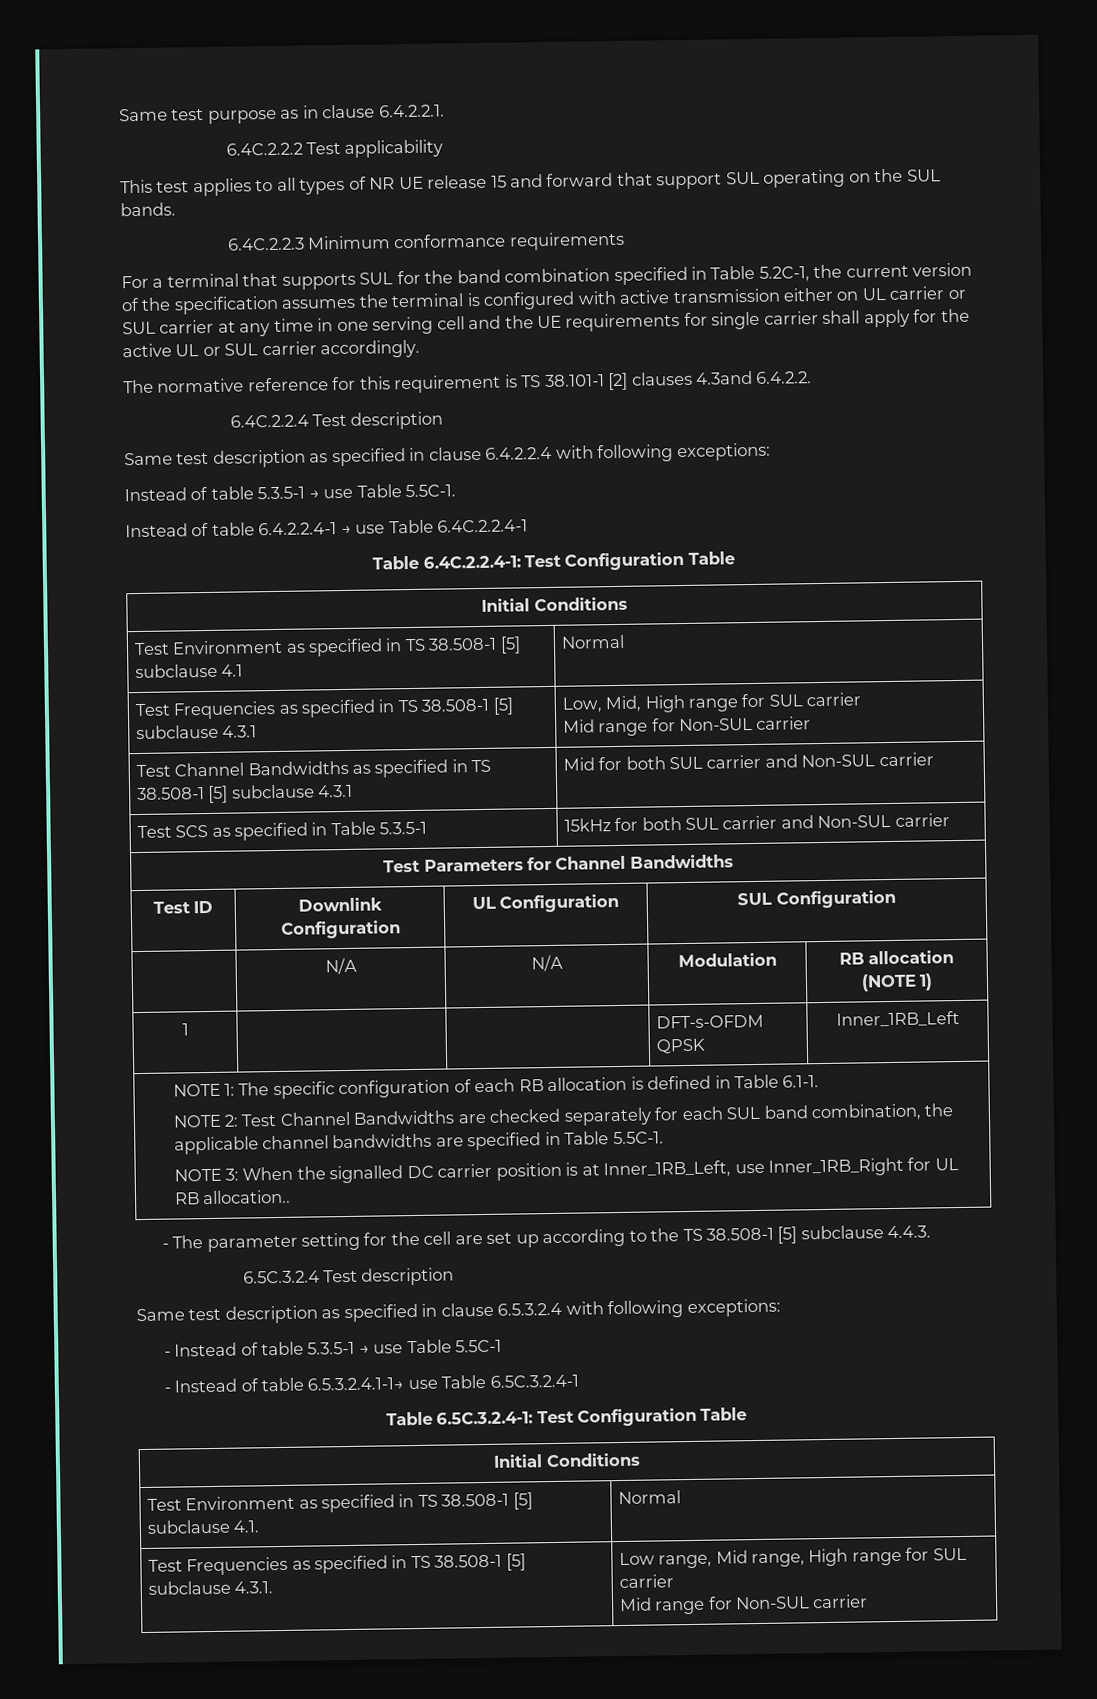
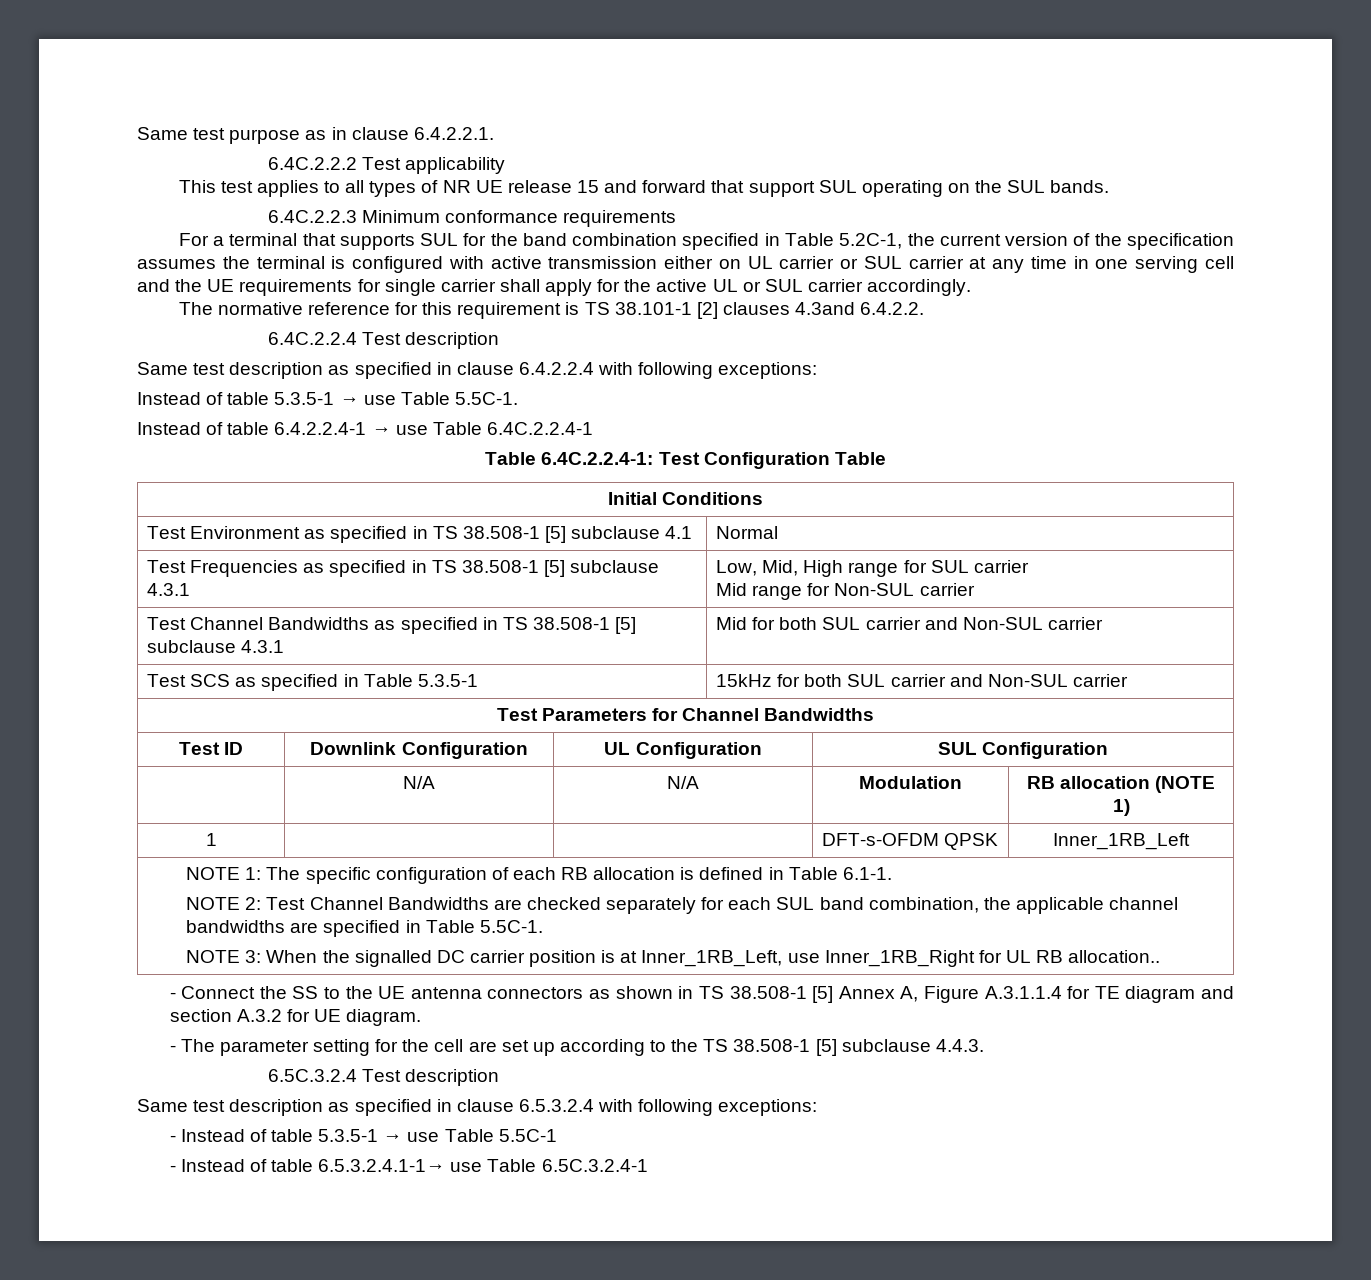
+ - Connect the SS to the UE antenna connectors as shown in TS 38.508-1 [5] Annex A, Figure A.3.1.1.4 for TE diagram and section A.3.2 for UE diagram.
- Table 6.5C.3.2.4-1: Test Configuration Table
- Initial Conditions
- Test Environment as specified in TS 38.508-1 [5] subclause 4.1. | Normal
- Test Frequencies as specified in TS 38.508-1 [5] subclause 4.3.1. | Low range, Mid range, High range for SUL carrier
- Mid range for Non-SUL carrier

